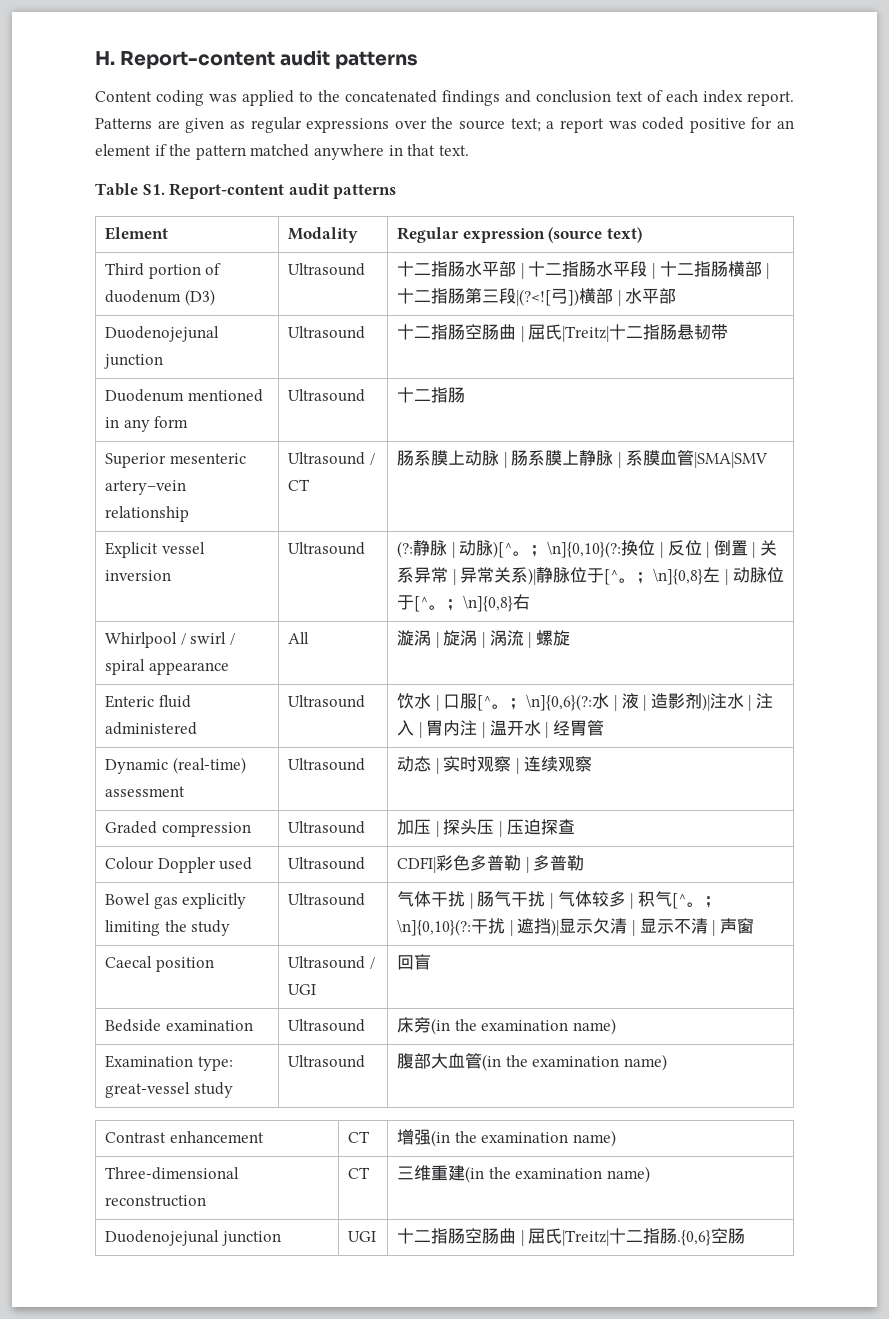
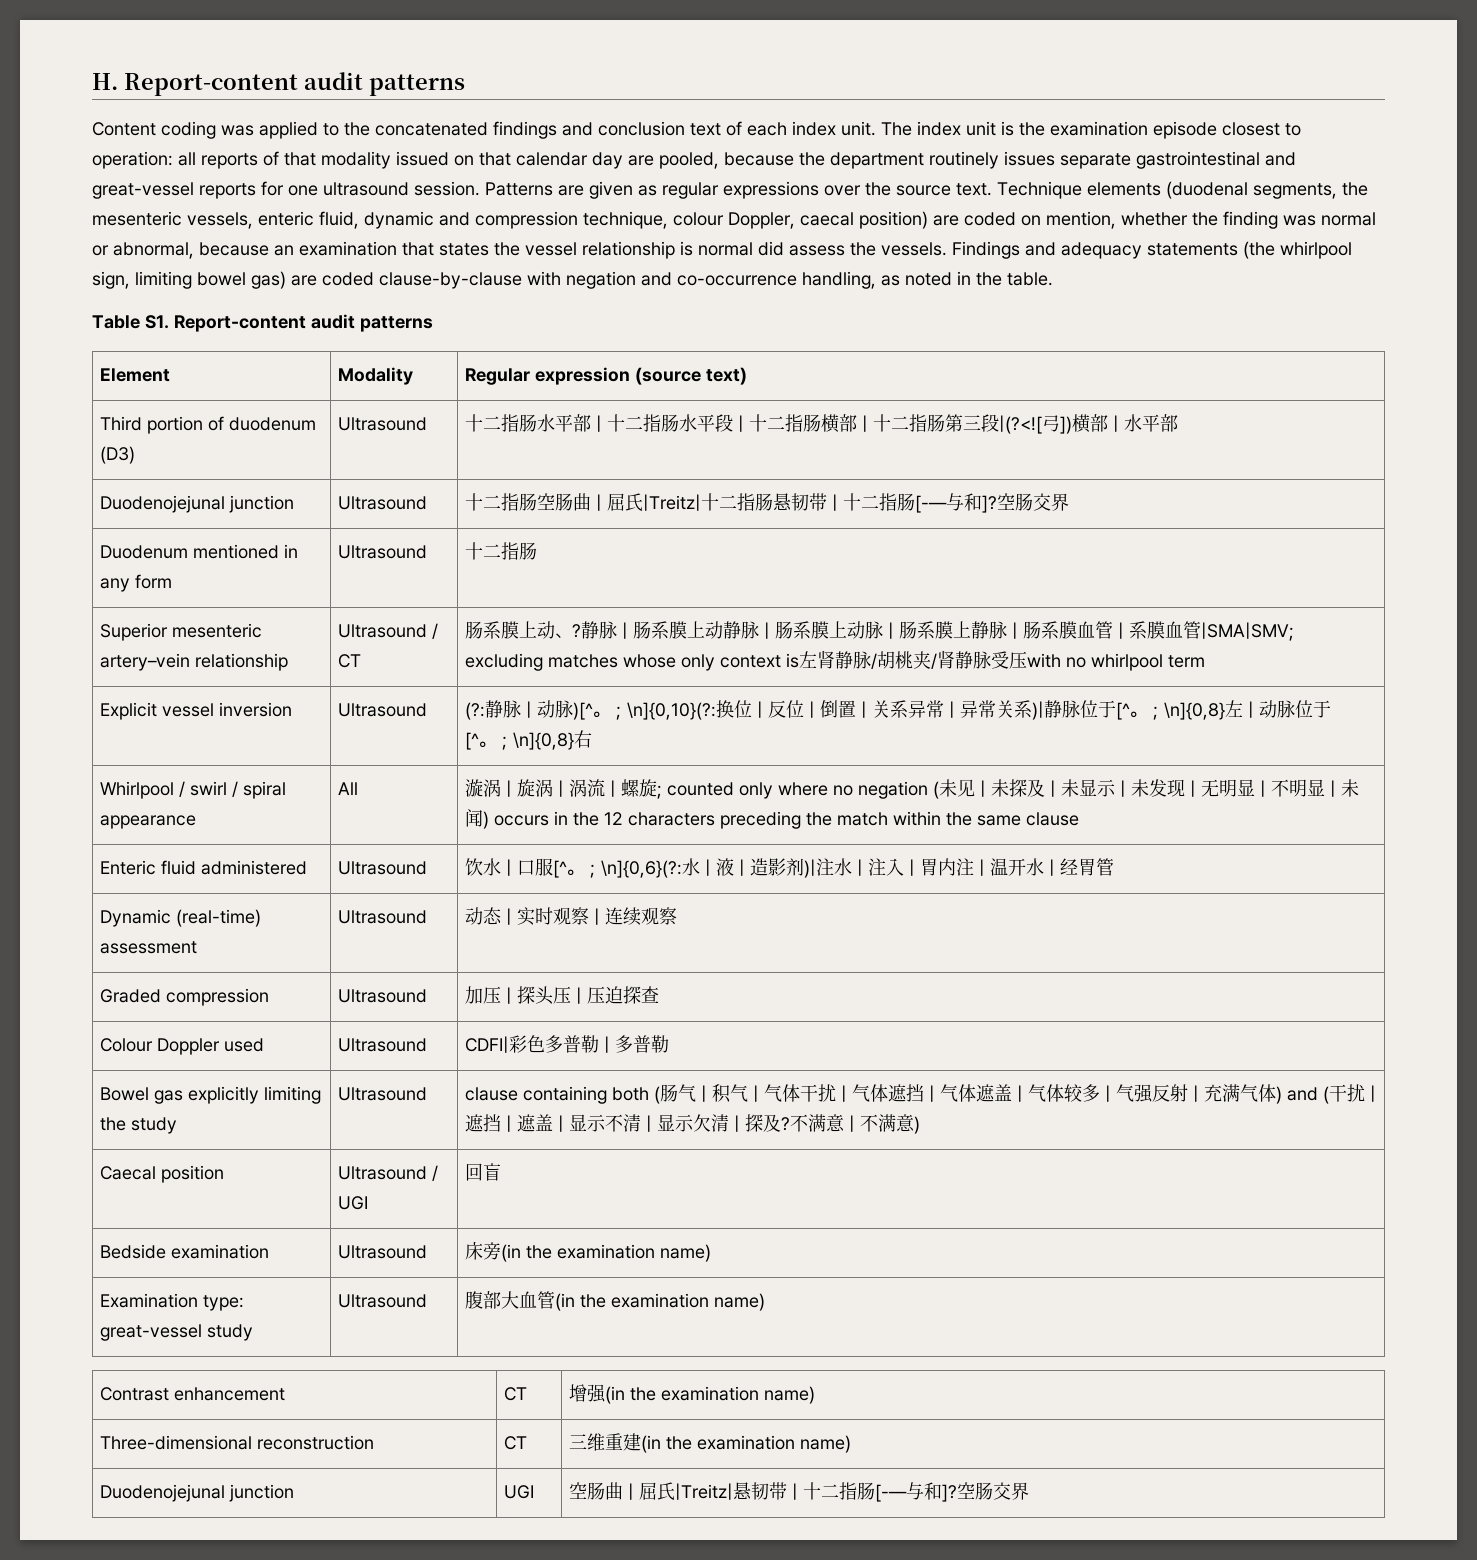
- Content coding was applied to the concatenated findings and conclusion text of each index report.
+ Content coding was applied to the concatenated findings and conclusion text of each index unit. The index unit is the examination episode closest to operation: all reports of that modality issued on that calendar day are pooled, because the department routinely issues separate gastrointestinal and great-vessel reports for one ultrasound session.
- Patterns are given as regular expressions over the source text; a report was coded positive for an element if the pattern matched anywhere in that text.
+ Patterns are given as regular expressions over the source text. Technique elements (duodenal segments, the mesenteric vessels, enteric fluid, dynamic and compression technique, colour Doppler, caecal position) are coded on mention, whether the finding was normal or abnormal, because an examination that states the vessel relationship is normal did assess the vessels. Findings and adequacy statements (the whirlpool sign, limiting bowel gas) are coded clause-by-clause with negation and co-occurrence handling, as noted in the table.
- Duodenojejunal junction | Ultrasound | 十二指肠空肠曲 | 屈氏|Treitz|十二指肠悬韧带
+ Duodenojejunal junction | Ultrasound | 十二指肠空肠曲 | 屈氏|Treitz|十二指肠悬韧带 | 十二指肠[-—与和]?空肠交界
- 肠系膜上动脉 | 肠系膜上静脉 | 系膜血管|SMA|SMV
+ 肠系膜上动、?静脉 | 肠系膜上动静脉 | 肠系膜上动脉 | 肠系膜上静脉 | 肠系膜血管 | 系膜血管|SMA|SMV; excluding matches whose only context is左肾静脉/胡桃夹/肾静脉受压with no whirlpool term
- 漩涡 | 旋涡 | 涡流 | 螺旋
+ 漩涡 | 旋涡 | 涡流 | 螺旋; counted only where no negation (未见 | 未探及 | 未显示 | 未发现 | 无明显 | 不明显 | 未闻) occurs in the 12 characters preceding the match within the same clause
- 气体干扰 | 肠气干扰 | 气体较多 | 积气[^。；\n]{0,10}(?:干扰 | 遮挡)|显示欠清 | 显示不清 | 声窗
+ clause containing both (肠气 | 积气 | 气体干扰 | 气体遮挡 | 气体遮盖 | 气体较多 | 气强反射 | 充满气体) and (干扰 | 遮挡 | 遮盖 | 显示不清 | 显示欠清 | 探及?不满意 | 不满意)
- Duodenojejunal junction | UGI | 十二指肠空肠曲 | 屈氏|Treitz|十二指肠.{0,6}空肠
+ Duodenojejunal junction | UGI | 空肠曲 | 屈氏|Treitz|悬韧带 | 十二指肠[-—与和]?空肠交界

